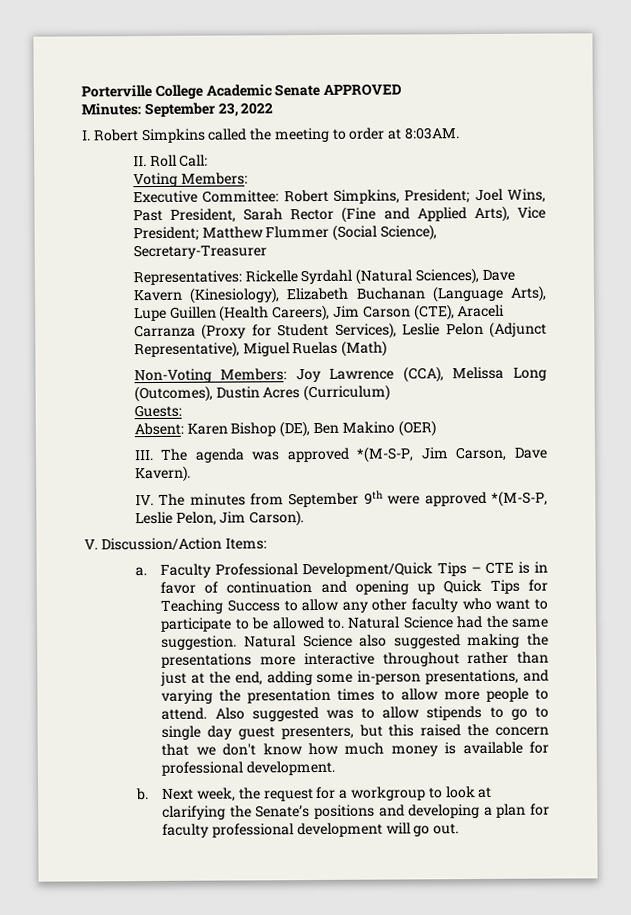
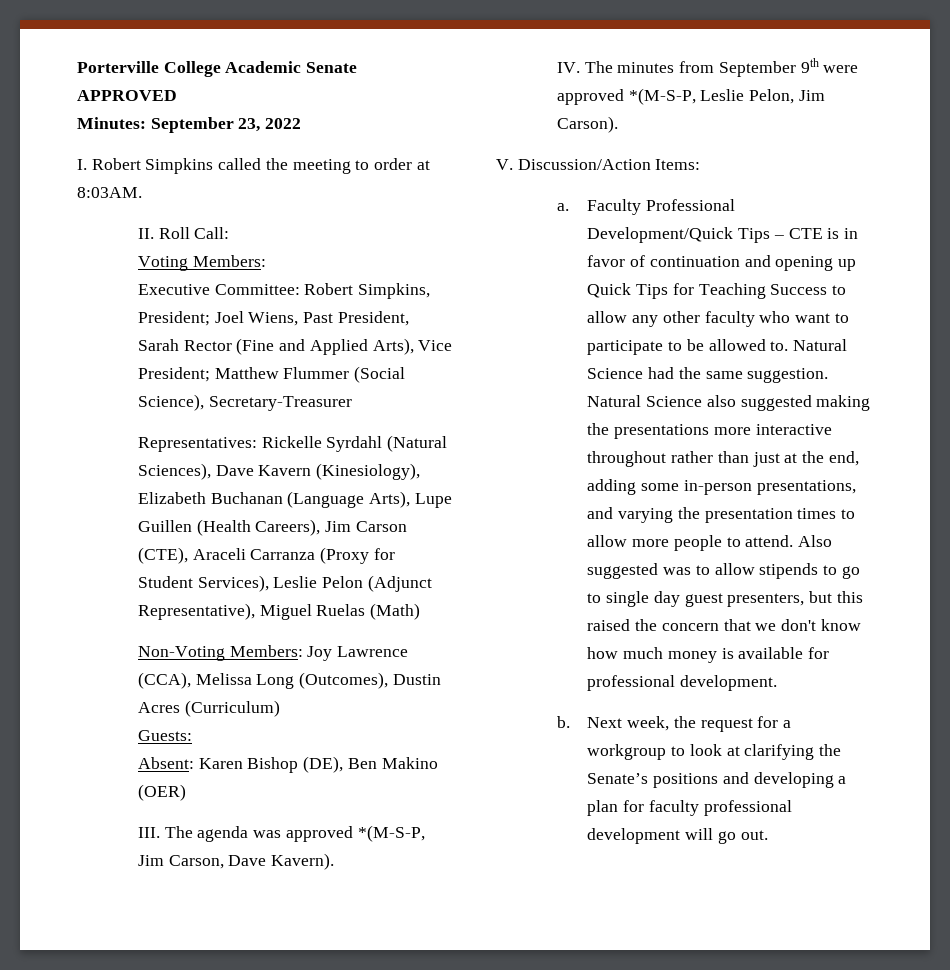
- Executive Committee: Robert Simpkins, President; Joel Wins, Past President, Sarah Rector (Fine and Applied Arts), Vice President; Matthew Flummer (Social Science), Secretary-Treasurer
+ Executive Committee: Robert Simpkins, President; Joel Wiens, Past President, Sarah Rector (Fine and Applied Arts), Vice President; Matthew Flummer (Social Science), Secretary-Treasurer

